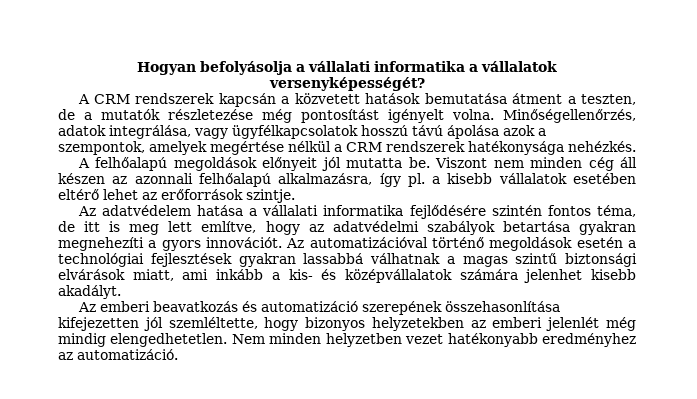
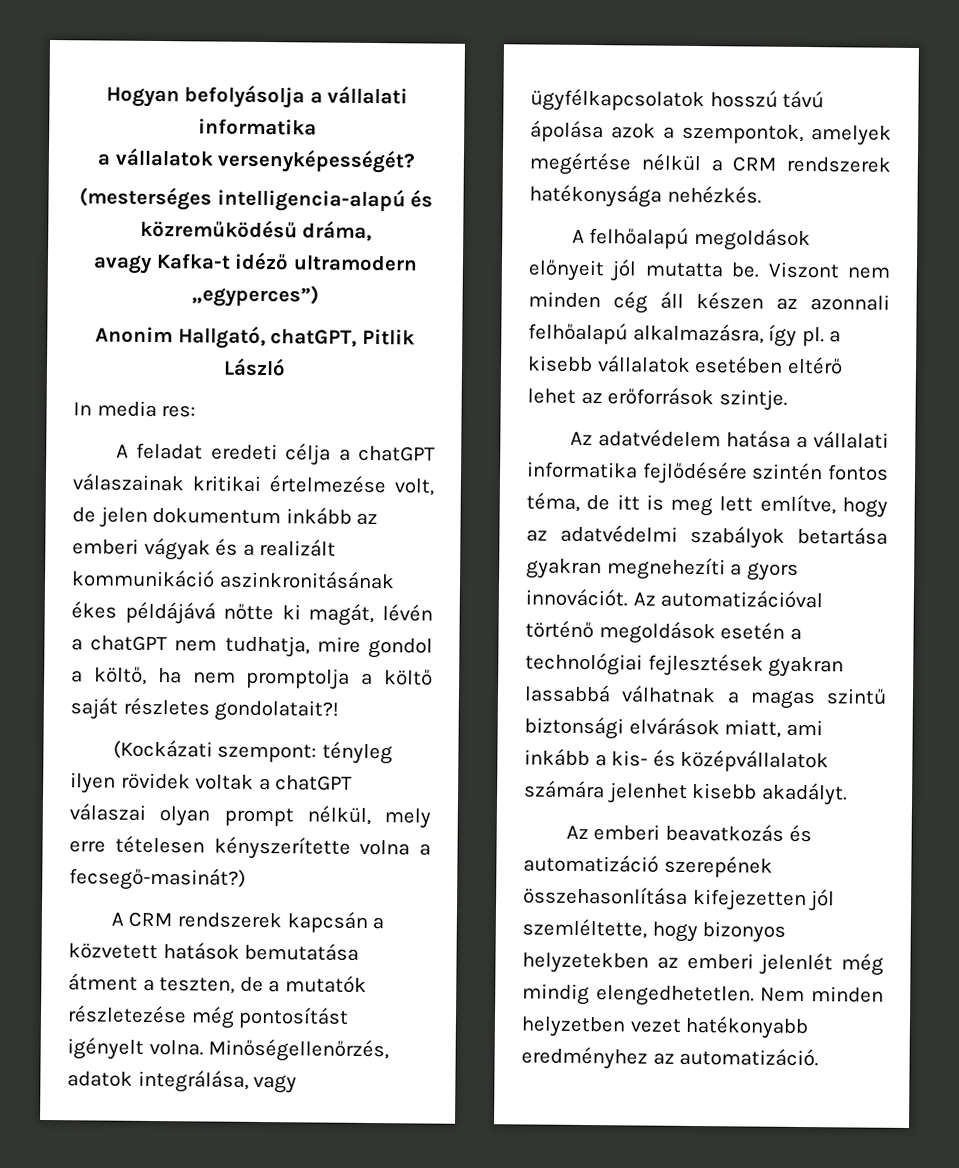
- Hogyan befolyásolja a vállalati informatika a vállalatok versenyképességét?
+ Hogyan befolyásolja a vállalati informatika
+ a vállalatok versenyképességét?
+ (mesterséges intelligencia-alapú és közreműködésű dráma,
+ avagy Kafka-t idéző ultramodern „egyperces”)
+ Anonim Hallgató, chatGPT, Pitlik László
+ In media res:
+ A feladat eredeti célja a chatGPT válaszainak kritikai értelmezése volt, de jelen dokumentum inkább az emberi vágyak és a realizált kommunikáció aszinkronitásának ékes példájává nőtte ki magát, lévén a chatGPT nem tudhatja, mire gondol a költő, ha nem promptolja a költő saját részletes gondolatait?!
+ (Kockázati szempont: tényleg ilyen rövidek voltak a chatGPT válaszai olyan prompt nélkül, mely erre tételesen kényszerítette volna a fecsegő-masinát?)

